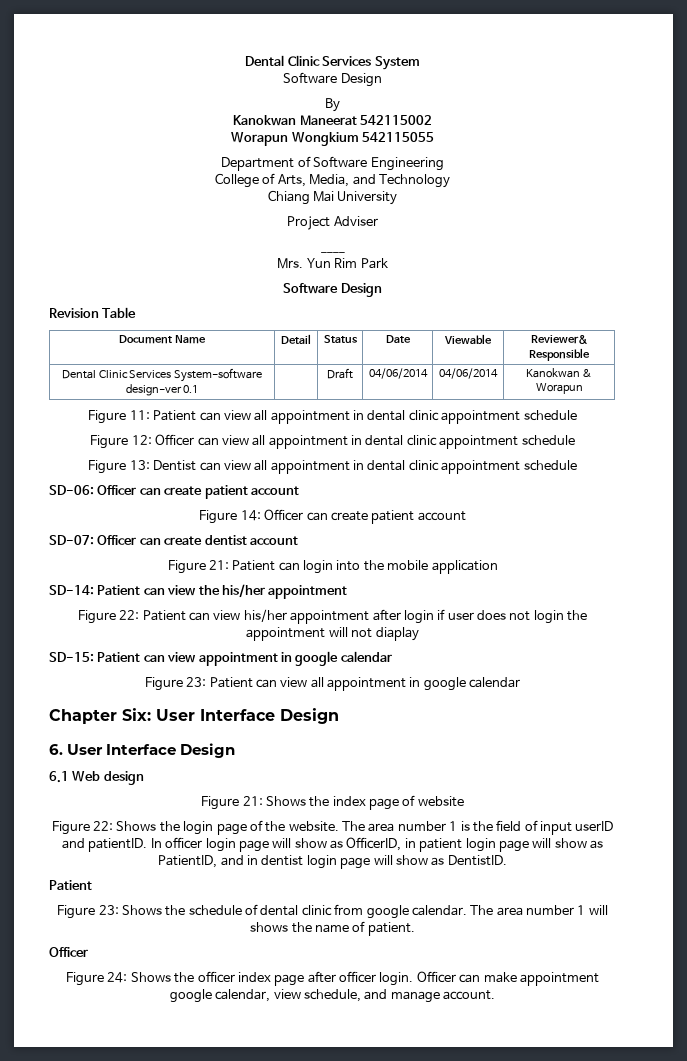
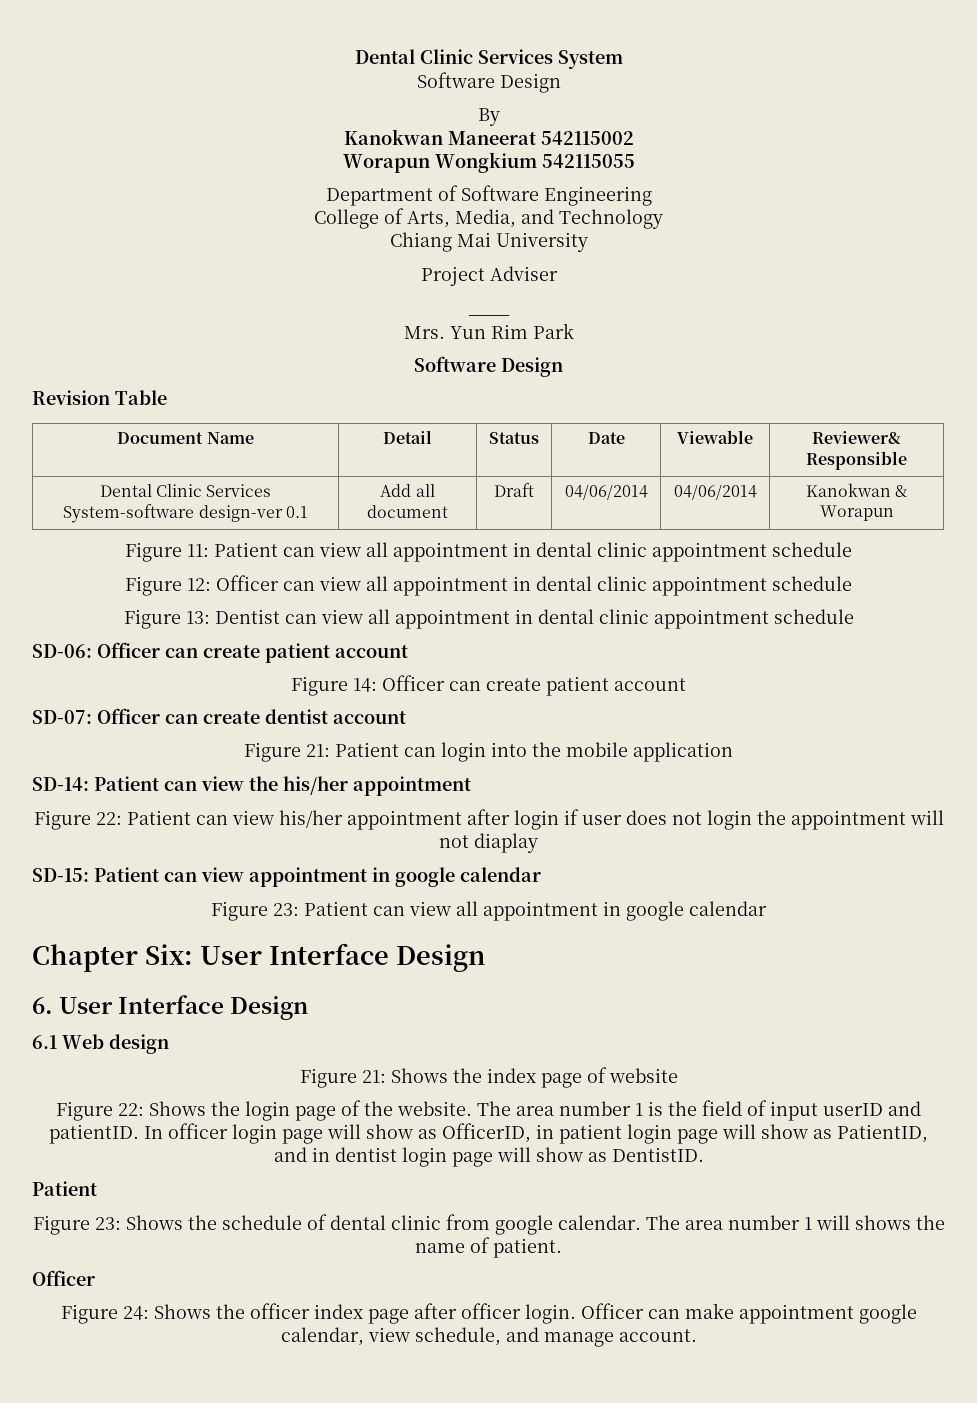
- Dental Clinic Services System-software design-ver 0.1 | | Draft | 04/06/2014 | 04/06/2014 | Kanokwan & Worapun
+ Dental Clinic Services System-software design-ver 0.1 | Add all document | Draft | 04/06/2014 | 04/06/2014 | Kanokwan & Worapun

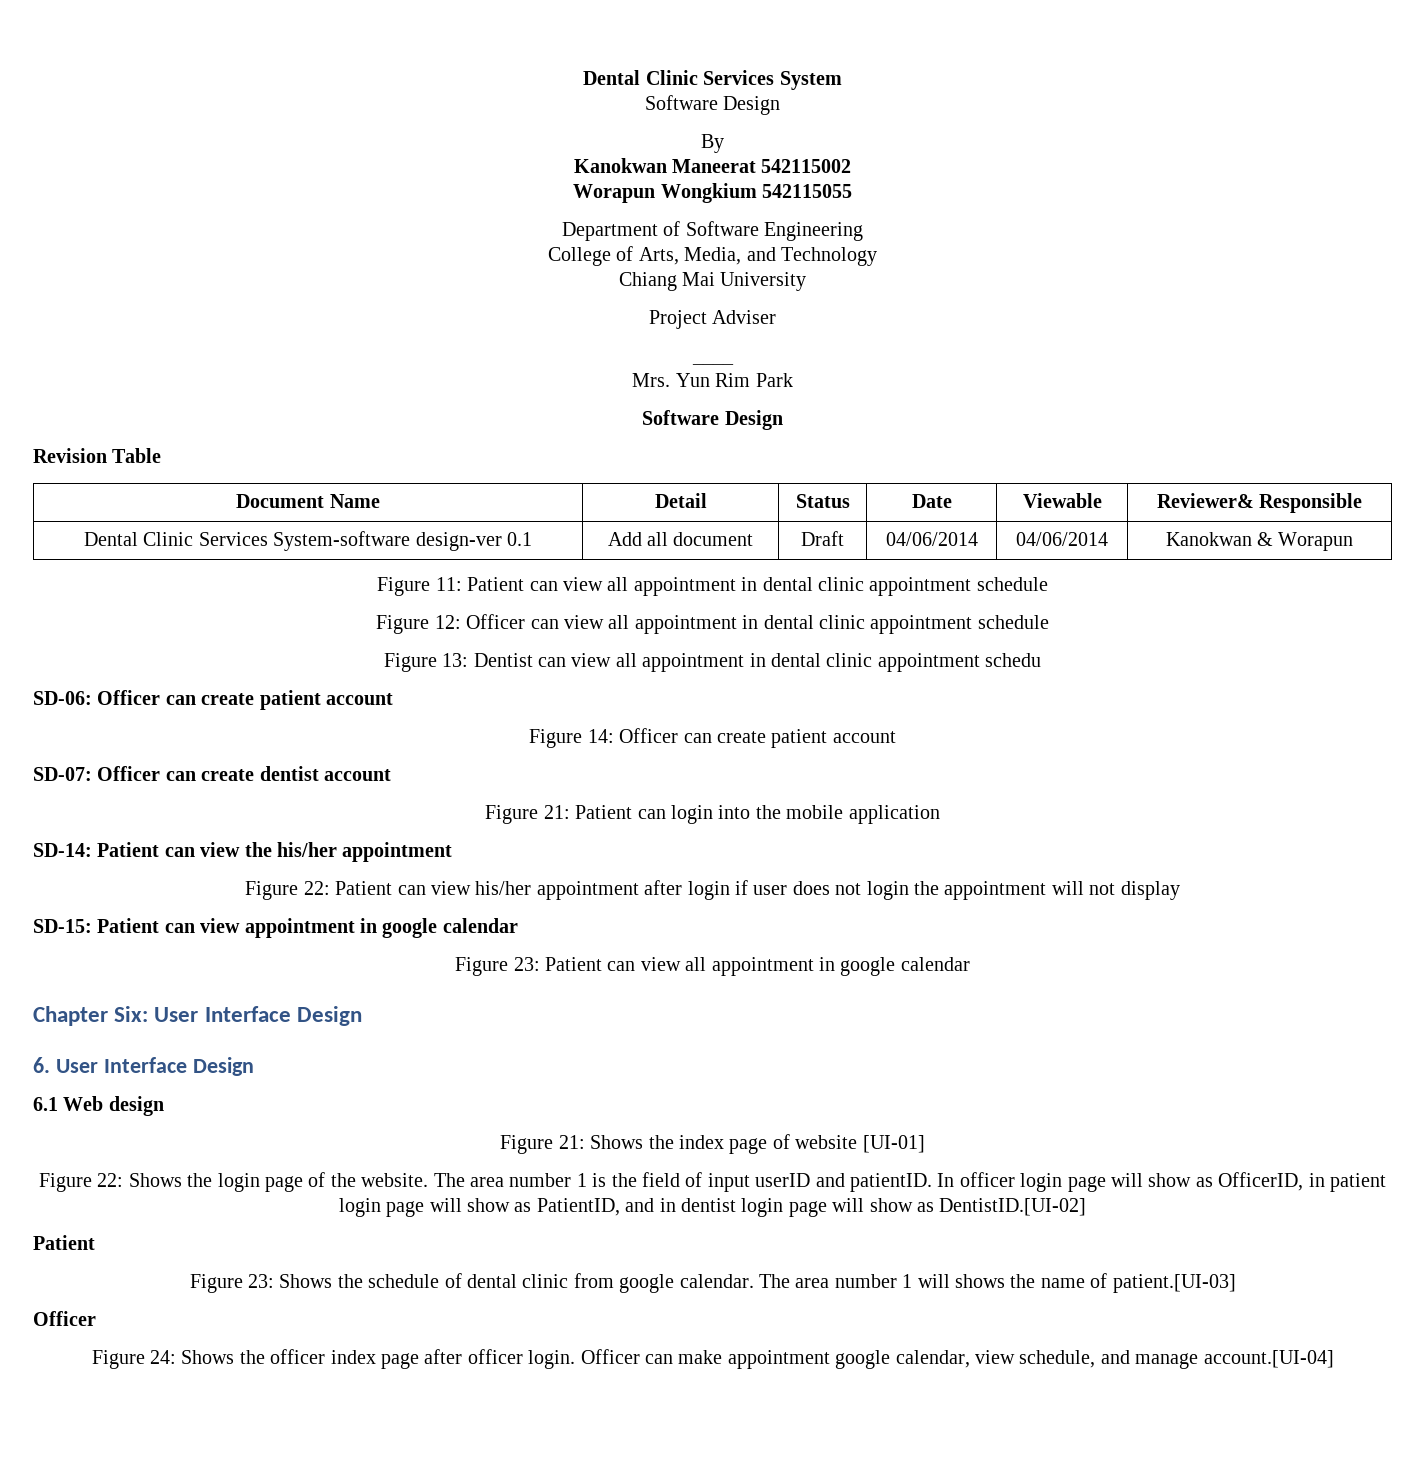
- Figure 13: Dentist can view all appointment in dental clinic appointment schedule
+ Figure 13: Dentist can view all appointment in dental clinic appointment schedu
- Figure 22: Patient can view his/her appointment after login if user does not login the appointment will not diaplay
+ Figure 22: Patient can view his/her appointment after login if user does not login the appointment will not display
- Figure 21: Shows the index page of website
+ Figure 21: Shows the index page of website [UI-01]
- In officer login page will show as OfficerID, in patient login page will show as PatientID, and in dentist login page will show as DentistID.
+ In officer login page will show as OfficerID, in patient login page will show as PatientID, and in dentist login page will show as DentistID.[UI-02]
- The area number 1 will shows the name of patient.
+ The area number 1 will shows the name of patient.[UI-03]
- Officer can make appointment google calendar, view schedule, and manage account.
+ Officer can make appointment google calendar, view schedule, and manage account.[UI-04]

